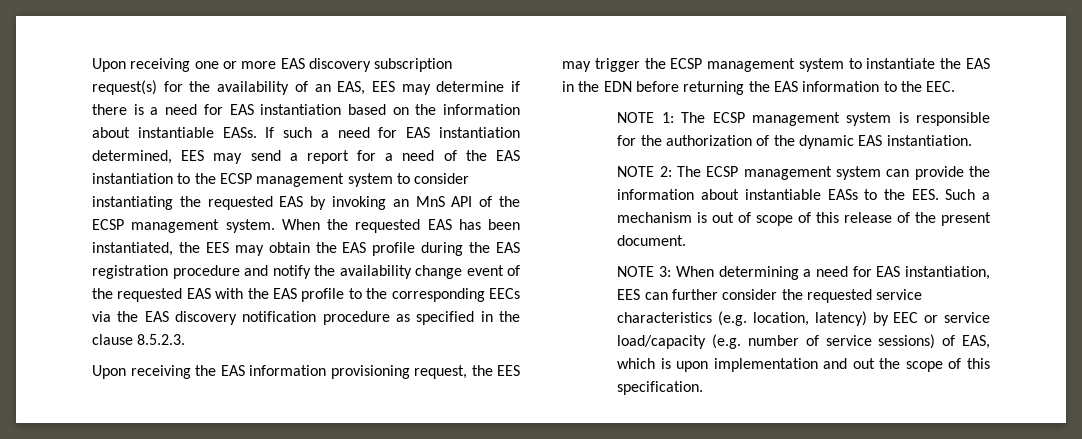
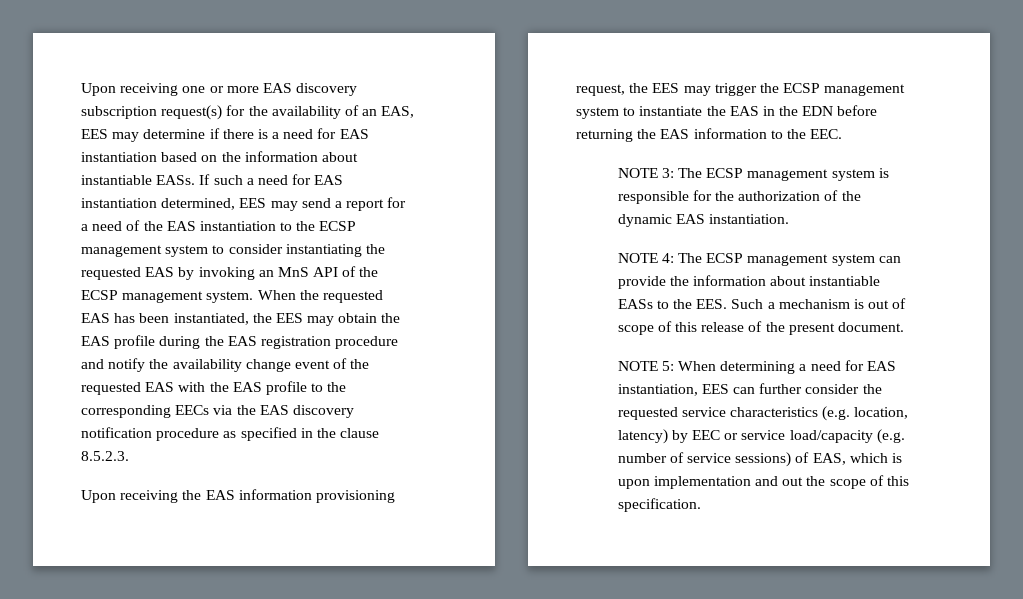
- NOTE 1: The ECSP management system is responsible for the authorization of the dynamic EAS instantiation.
+ NOTE 3: The ECSP management system is responsible for the authorization of the dynamic EAS instantiation.
- NOTE 2: The ECSP management system can provide the information about instantiable EASs to the EES. Such a mechanism is out of scope of this release of the present document.
+ NOTE 4: The ECSP management system can provide the information about instantiable EASs to the EES. Such a mechanism is out of scope of this release of the present document.
- NOTE 3: When determining a need for EAS instantiation, EES can further consider the requested service characteristics (e.g. location, latency) by EEC or service load/capacity (e.g. number of service sessions) of EAS, which is upon implementation and out the scope of this specification.
+ NOTE 5: When determining a need for EAS instantiation, EES can further consider the requested service characteristics (e.g. location, latency) by EEC or service load/capacity (e.g. number of service sessions) of EAS, which is upon implementation and out the scope of this specification.

